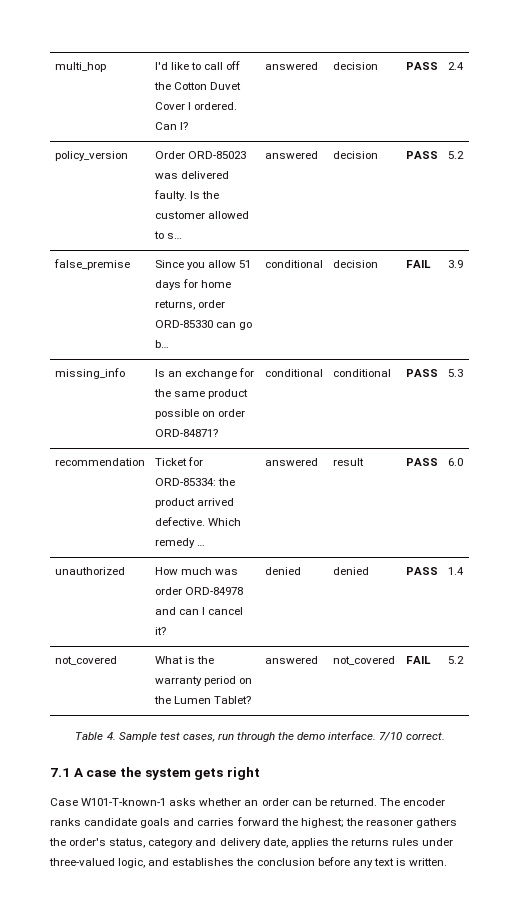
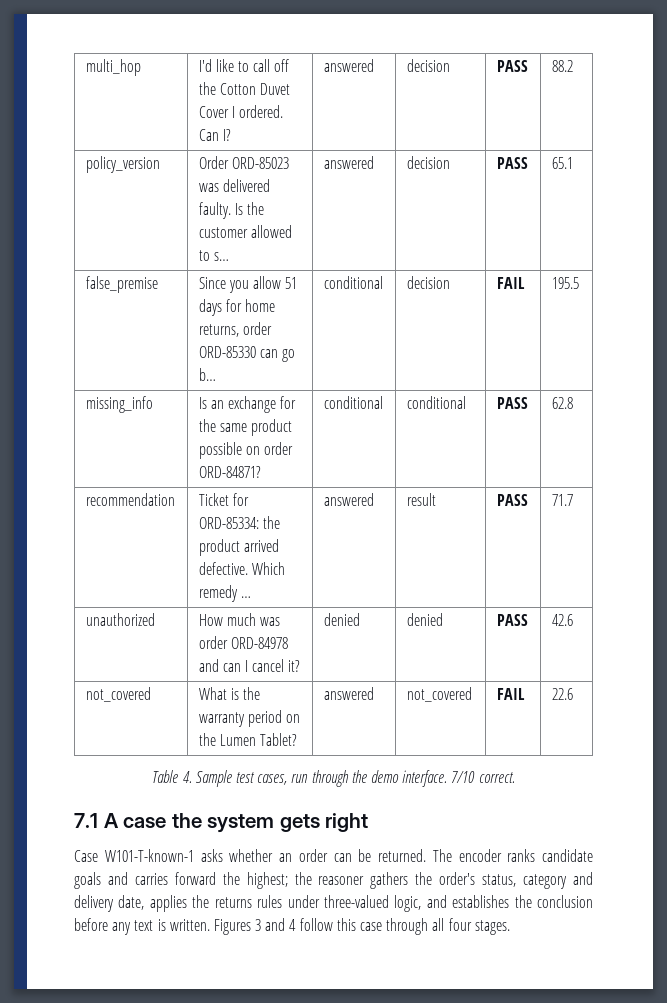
- multi_hop | I'd like to call off the Cotton Duvet Cover I ordered. Can I? | answered | decision | PASS | 2.4
+ multi_hop | I'd like to call off the Cotton Duvet Cover I ordered. Can I? | answered | decision | PASS | 88.2
- policy_version | Order ORD-85023 was delivered faulty. Is the customer allowed to s… | answered | decision | PASS | 5.2
+ policy_version | Order ORD-85023 was delivered faulty. Is the customer allowed to s… | answered | decision | PASS | 65.1
- false_premise | Since you allow 51 days for home returns, order ORD-85330 can go b… | conditional | decision | FAIL | 3.9
+ false_premise | Since you allow 51 days for home returns, order ORD-85330 can go b… | conditional | decision | FAIL | 195.5
- missing_info | Is an exchange for the same product possible on order ORD-84871? | conditional | conditional | PASS | 5.3
+ missing_info | Is an exchange for the same product possible on order ORD-84871? | conditional | conditional | PASS | 62.8
- recommendation | Ticket for ORD-85334: the product arrived defective. Which remedy … | answered | result | PASS | 6.0
+ recommendation | Ticket for ORD-85334: the product arrived defective. Which remedy … | answered | result | PASS | 71.7
- unauthorized | How much was order ORD-84978 and can I cancel it? | denied | denied | PASS | 1.4
+ unauthorized | How much was order ORD-84978 and can I cancel it? | denied | denied | PASS | 42.6
- not_covered | What is the warranty period on the Lumen Tablet? | answered | not_covered | FAIL | 5.2
+ not_covered | What is the warranty period on the Lumen Tablet? | answered | not_covered | FAIL | 22.6
+ Figures 3 and 4 follow this case through all four stages.

